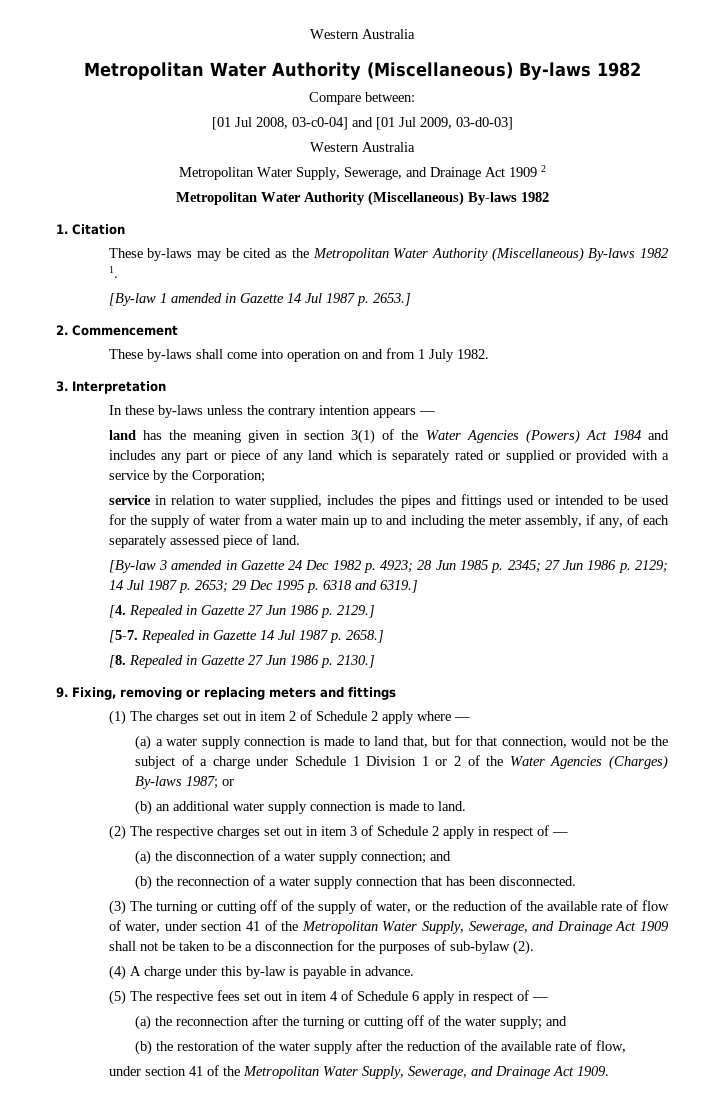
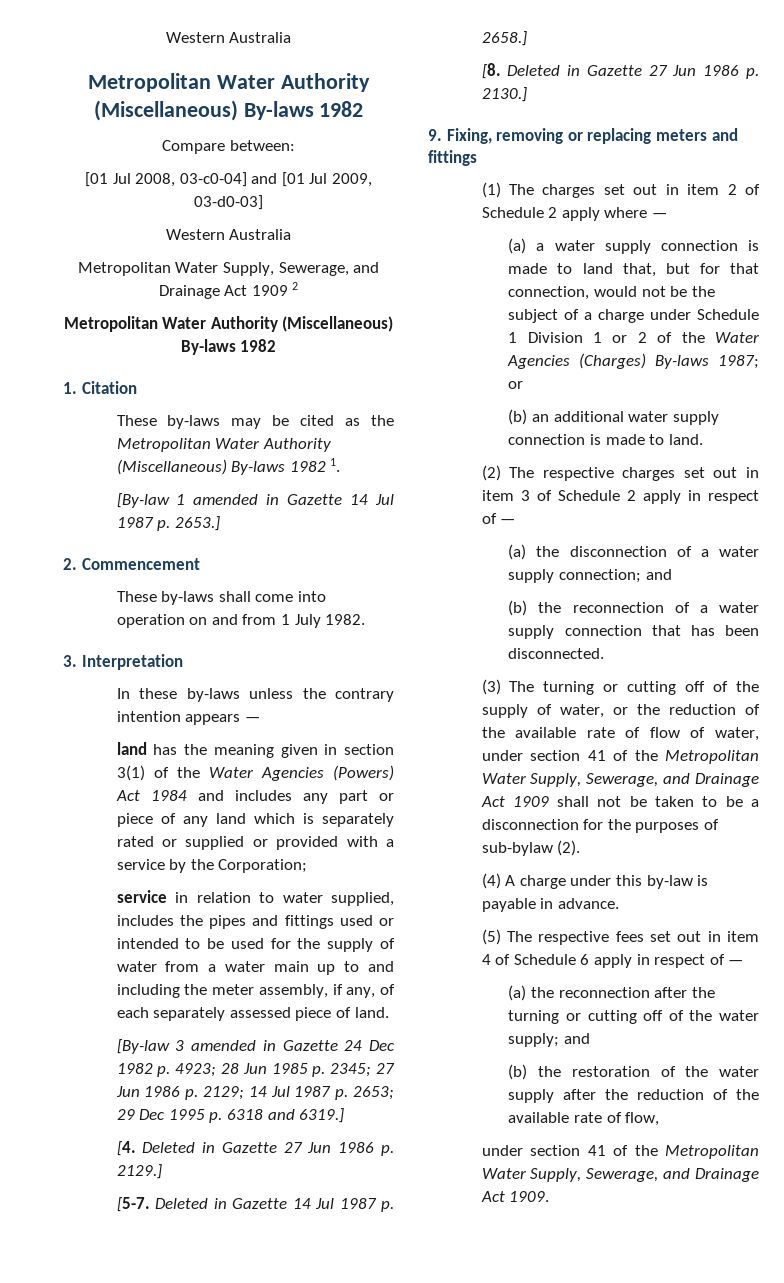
- [4. Repealed in Gazette 27 Jun 1986 p. 2129.]
+ [4. Deleted in Gazette 27 Jun 1986 p. 2129.]
- Repealed in Gazette 14 Jul 1987 p. 2658.]
+ Deleted in Gazette 14 Jul 1987 p. 2658.]
- [8. Repealed in Gazette 27 Jun 1986 p. 2130.]
+ [8. Deleted in Gazette 27 Jun 1986 p. 2130.]

